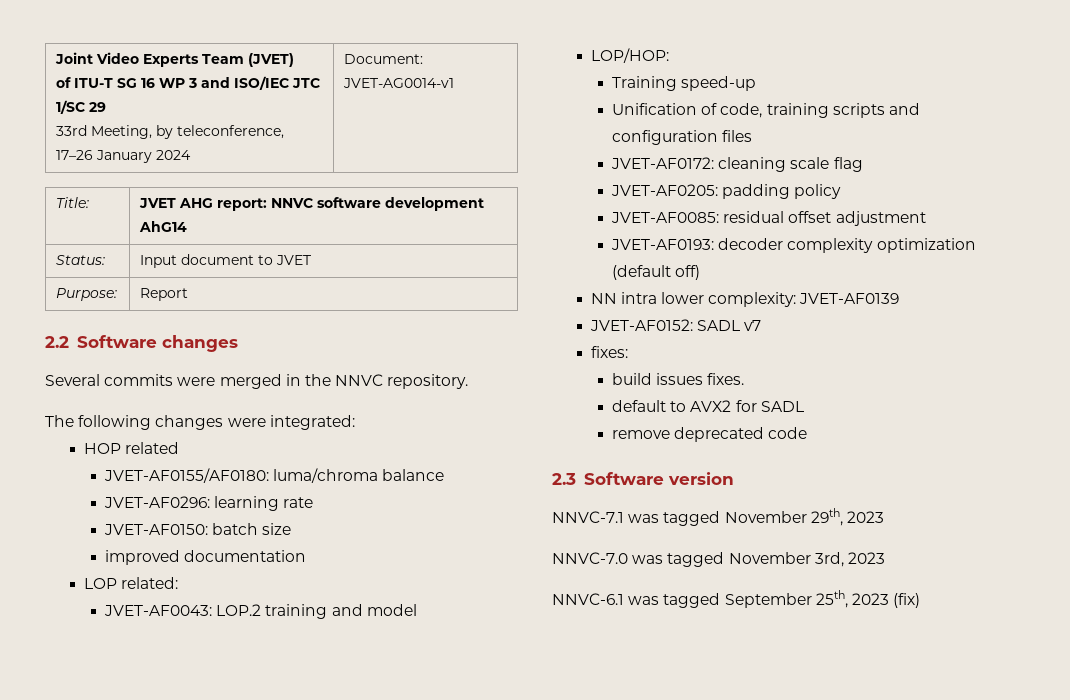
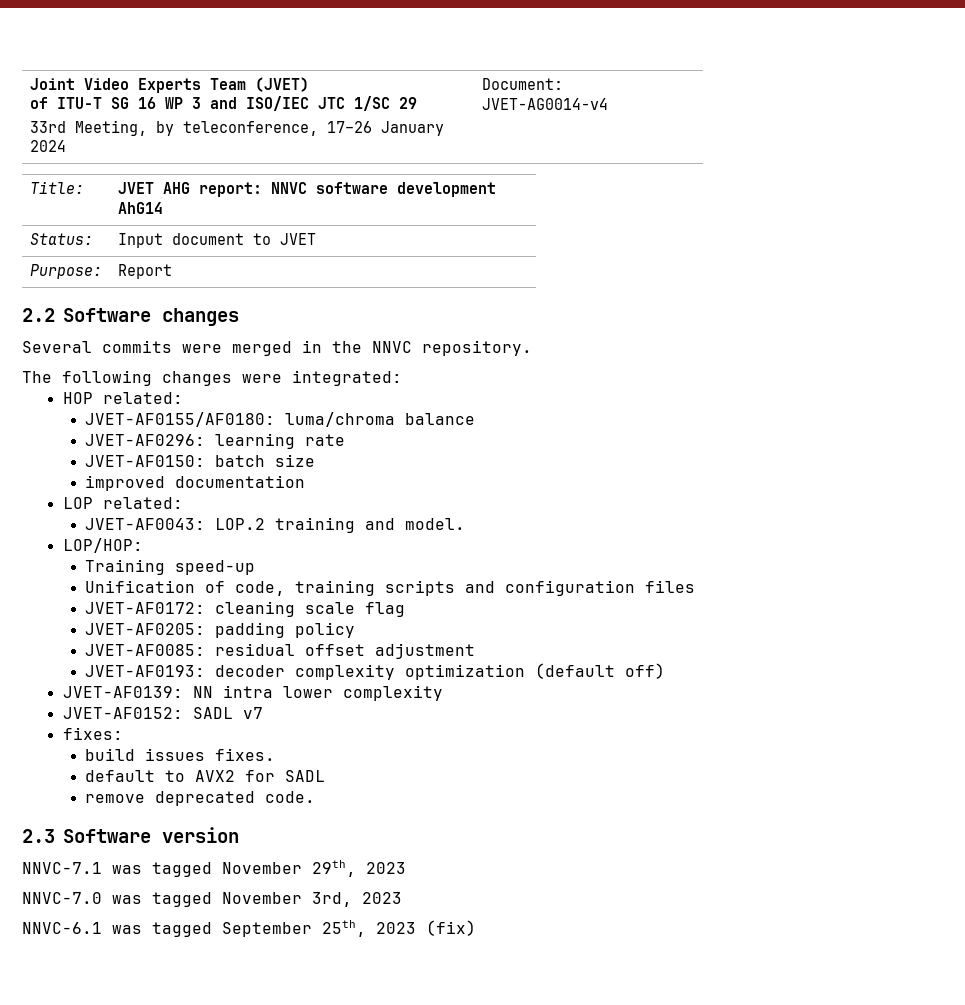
  Joint Video Experts Team (JVET)
  of ITU-T SG 16 WP 3 and ISO/IEC JTC 1/SC 29
- 33rd Meeting, by teleconference, 17–26 January 2024 | Document: JVET-AG0014-v1
+ 33rd Meeting, by teleconference, 17–26 January 2024 | Document: JVET-AG0014-v4
- HOP related
+ HOP related:
- JVET-AF0043: LOP.2 training and model
+ JVET-AF0043: LOP.2 training and model.
- NN intra lower complexity: JVET-AF0139
+ JVET-AF0139: NN intra lower complexity
- remove deprecated code
+ remove deprecated code.

